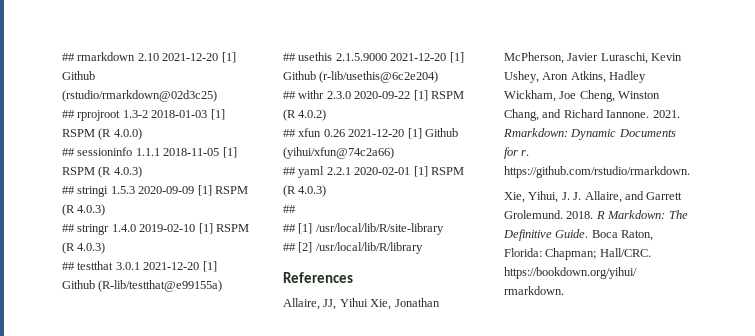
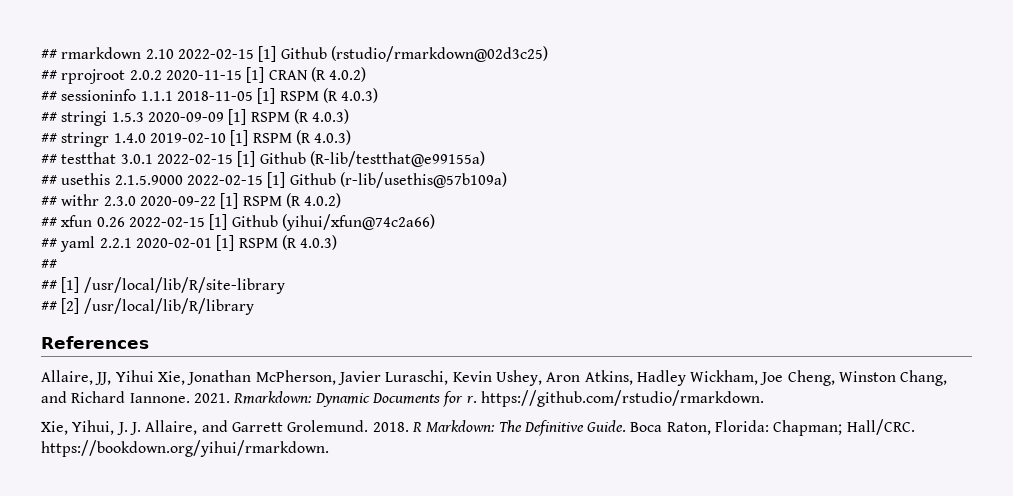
- ## rmarkdown 2.10 2021-12-20 [1] Github (rstudio/rmarkdown@02d3c25)
+ ## rmarkdown 2.10 2022-02-15 [1] Github (rstudio/rmarkdown@02d3c25)
- ## rprojroot 1.3-2 2018-01-03 [1] RSPM (R 4.0.0)
+ ## rprojroot 2.0.2 2020-11-15 [1] CRAN (R 4.0.2)
- ## testthat 3.0.1 2021-12-20 [1] Github (R-lib/testthat@e99155a)
+ ## testthat 3.0.1 2022-02-15 [1] Github (R-lib/testthat@e99155a)
- ## usethis 2.1.5.9000 2021-12-20 [1] Github (r-lib/usethis@6c2e204)
+ ## usethis 2.1.5.9000 2022-02-15 [1] Github (r-lib/usethis@57b109a)
- ## xfun 0.26 2021-12-20 [1] Github (yihui/xfun@74c2a66)
+ ## xfun 0.26 2022-02-15 [1] Github (yihui/xfun@74c2a66)

